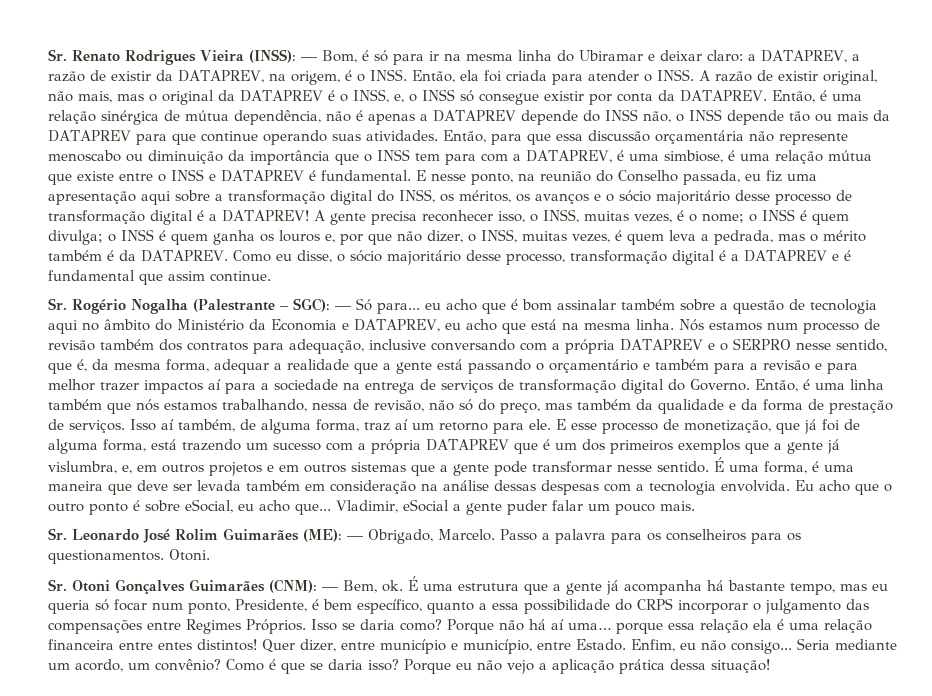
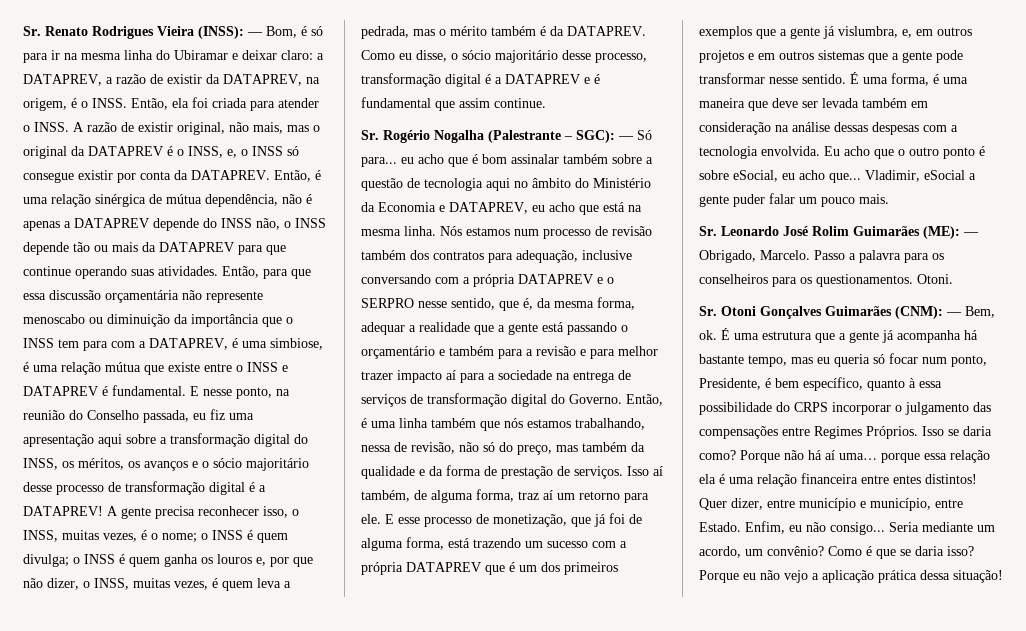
- Nós estamos num processo de revisão também dos contratos para adequação, inclusive conversando com a própria DATAPREV e o SERPRO nesse sentido, que é, da mesma forma, adequar a realidade que a gente está passando o orçamentário e também para a revisão e para melhor trazer impactos aí para a sociedade na entrega de serviços de transformação digital do Governo.
+ Nós estamos num processo de revisão também dos contratos para adequação, inclusive conversando com a própria DATAPREV e o SERPRO nesse sentido, que é, da mesma forma, adequar a realidade que a gente está passando o orçamentário e também para a revisão e para melhor trazer impacto aí para a sociedade na entrega de serviços de transformação digital do Governo.
- É uma estrutura que a gente já acompanha há bastante tempo, mas eu queria só focar num ponto, Presidente, é bem específico, quanto a essa possibilidade do CRPS incorporar o julgamento das compensações entre Regimes Próprios.
+ É uma estrutura que a gente já acompanha há bastante tempo, mas eu queria só focar num ponto, Presidente, é bem específico, quanto à essa possibilidade do CRPS incorporar o julgamento das compensações entre Regimes Próprios.

